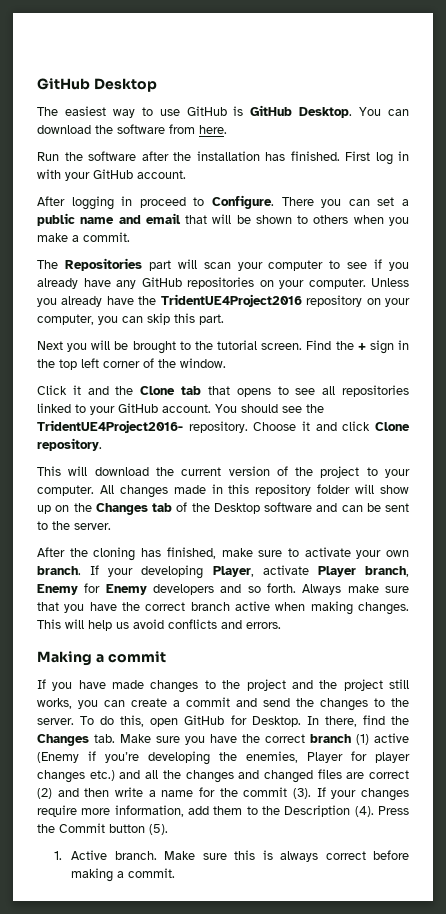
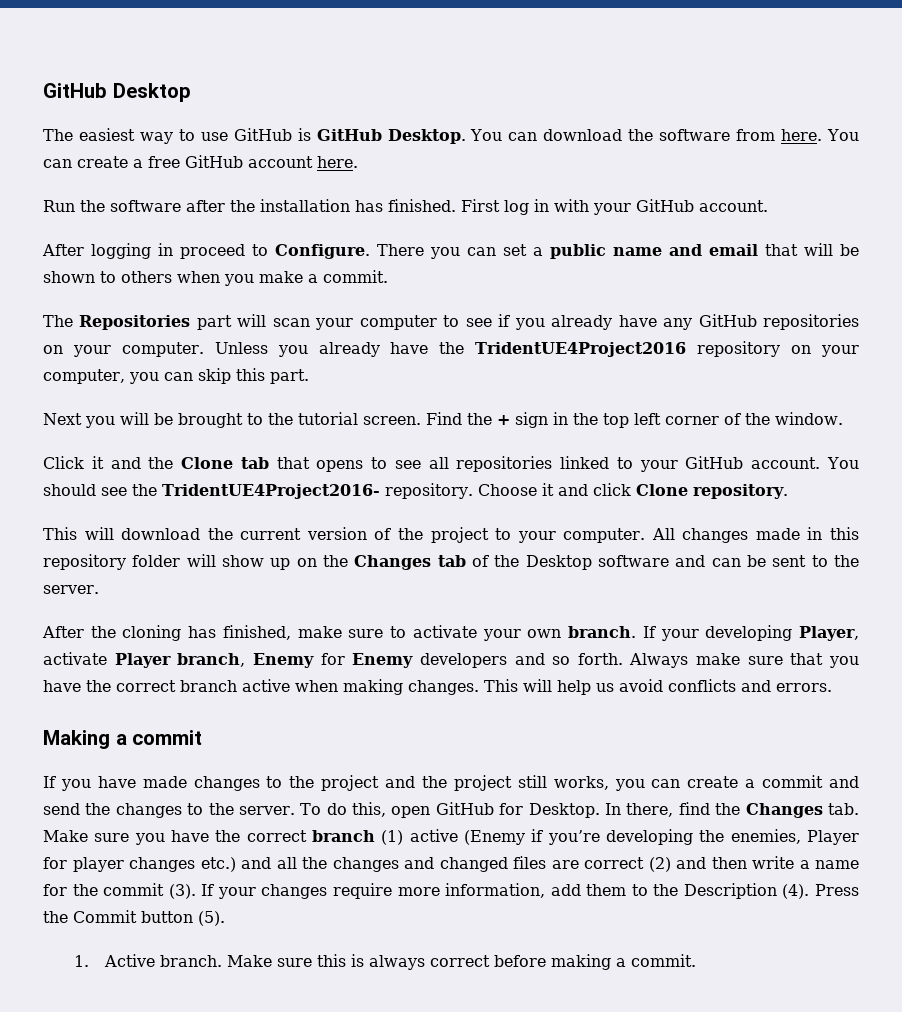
+ You can create a free GitHub account here.

